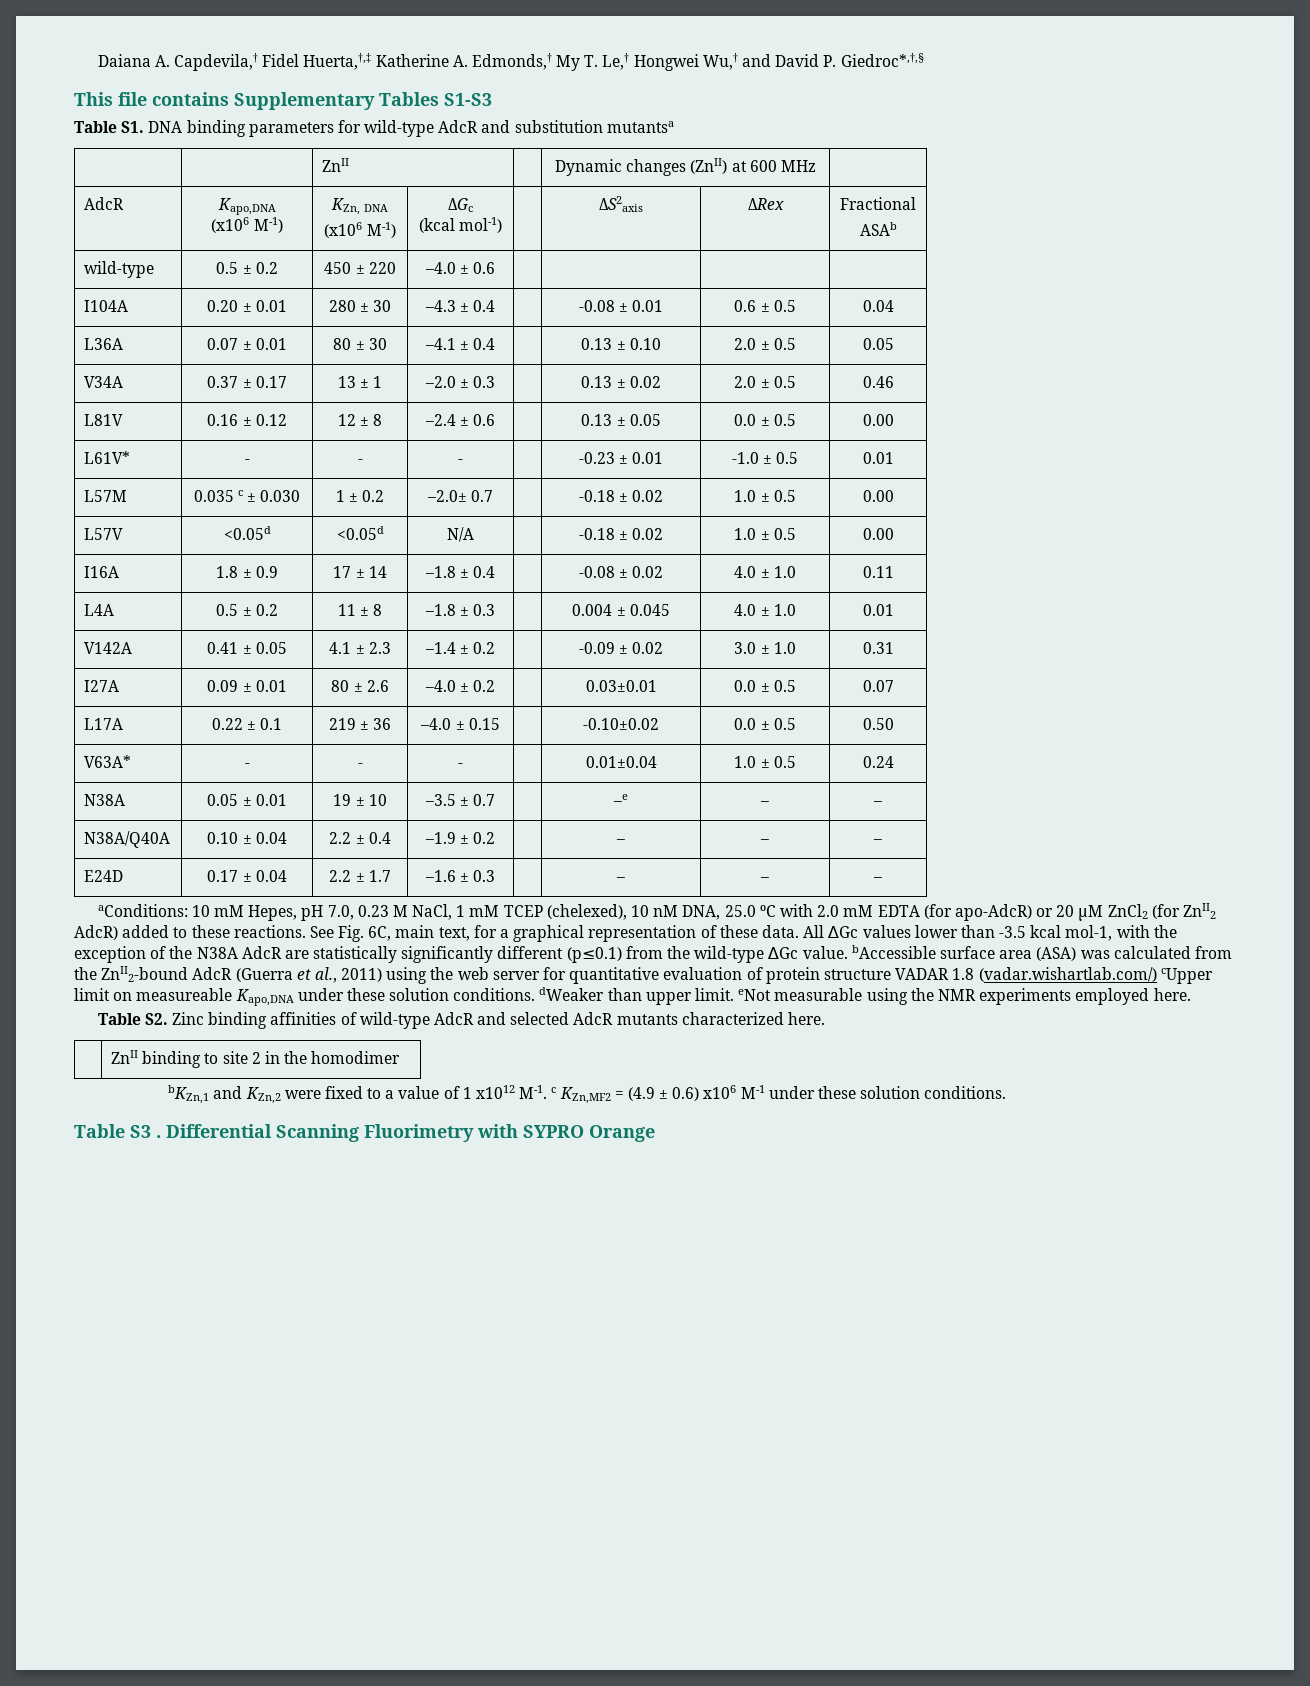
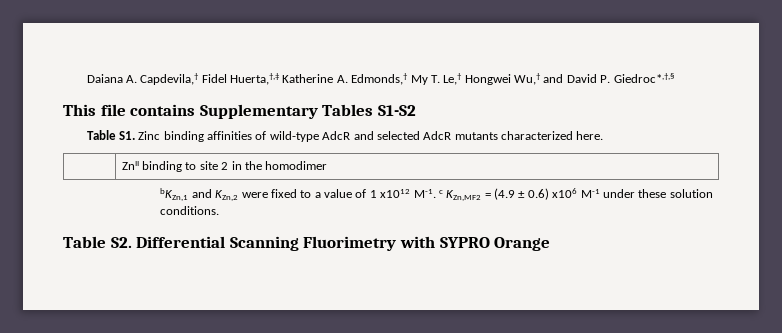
- This file contains Supplementary Tables S1-S3
+ This file contains Supplementary Tables S1-S2
- Table S1. DNA binding parameters for wild-type AdcR and substitution mutantsa
- | | ZnII | | Dynamic changes (ZnII) at 600 MHz |
- AdcR | Kapo,DNA
- (x106 M-1) | KZn, DNA
- (x106 M-1) | ΔGc
- (kcal mol-1) | | ΔS2axis | ΔRex | Fractional
- ASAb
- wild-type | 0.5 ± 0.2 | 450 ± 220 | –4.0 ± 0.6 | | | |
- I104A | 0.20 ± 0.01 | 280 ± 30 | –4.3 ± 0.4 | | -0.08 ± 0.01 | 0.6 ± 0.5 | 0.04
- L36A | 0.07 ± 0.01 | 80 ± 30 | –4.1 ± 0.4 | | 0.13 ± 0.10 | 2.0 ± 0.5 | 0.05
- V34A | 0.37 ± 0.17 | 13 ± 1 | –2.0 ± 0.3 | | 0.13 ± 0.02 | 2.0 ± 0.5 | 0.46
- L81V | 0.16 ± 0.12 | 12 ± 8 | –2.4 ± 0.6 | | 0.13 ± 0.05 | 0.0 ± 0.5 | 0.00
- L61V* | - | - | - | | -0.23 ± 0.01 | -1.0 ± 0.5 | 0.01
- L57M | 0.035 c ± 0.030 | 1 ± 0.2 | –2.0± 0.7 | | -0.18 ± 0.02 | 1.0 ± 0.5 | 0.00
- L57V | <0.05d | <0.05d | N/A | | -0.18 ± 0.02 | 1.0 ± 0.5 | 0.00
- I16A | 1.8 ± 0.9 | 17 ± 14 | –1.8 ± 0.4 | | -0.08 ± 0.02 | 4.0 ± 1.0 | 0.11
- L4A | 0.5 ± 0.2 | 11 ± 8 | –1.8 ± 0.3 | | 0.004 ± 0.045 | 4.0 ± 1.0 | 0.01
- V142A | 0.41 ± 0.05 | 4.1 ± 2.3 | –1.4 ± 0.2 | | -0.09 ± 0.02 | 3.0 ± 1.0 | 0.31
- I27A | 0.09 ± 0.01 | 80 ± 2.6 | –4.0 ± 0.2 | | 0.03±0.01 | 0.0 ± 0.5 | 0.07
- L17A | 0.22 ± 0.1 | 219 ± 36 | –4.0 ± 0.15 | | -0.10±0.02 | 0.0 ± 0.5 | 0.50
- V63A* | - | - | - | | 0.01±0.04 | 1.0 ± 0.5 | 0.24
- N38A | 0.05 ± 0.01 | 19 ± 10 | –3.5 ± 0.7 | | –e | – | –
- N38A/Q40A | 0.10 ± 0.04 | 2.2 ± 0.4 | –1.9 ± 0.2 | | – | – | –
- E24D | 0.17 ± 0.04 | 2.2 ± 1.7 | –1.6 ± 0.3 | | – | – | –
- aConditions: 10 mM Hepes, pH 7.0, 0.23 M NaCl, 1 mM TCEP (chelexed), 10 nM DNA, 25.0 ºC with 2.0 mM EDTA (for apo-AdcR) or 20 μM ZnCl2 (for ZnII2 AdcR) added to these reactions. See Fig. 6C, main text, for a graphical representation of these data. All ∆Gc values lower than -3.5 kcal mol-1, with the exception of the N38A AdcR are statistically significantly different (p≤0.1) from the wild-type ∆Gc value. bAccessible surface area (ASA) was calculated from the ZnII2-bound AdcR (Guerra et al., 2011) using the web server for quantitative evaluation of protein structure VADAR 1.8 (vadar.wishartlab.com/) cUpper limit on measureable Kapo,DNA under these solution conditions. dWeaker than upper limit. eNot measurable using the NMR experiments employed here.
- Table S2. Zinc binding affinities of wild-type AdcR and selected AdcR mutants characterized here.
+ Table S1. Zinc binding affinities of wild-type AdcR and selected AdcR mutants characterized here.
- Table S3 . Differential Scanning Fluorimetry with SYPRO Orange
+ Table S2. Differential Scanning Fluorimetry with SYPRO Orange

